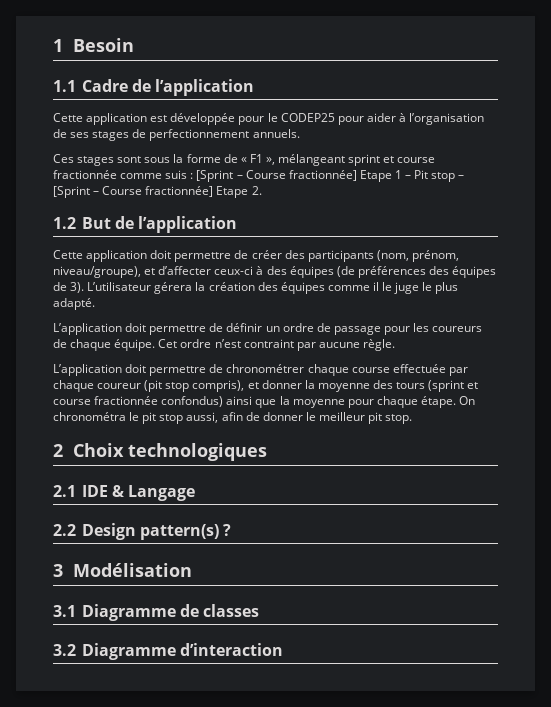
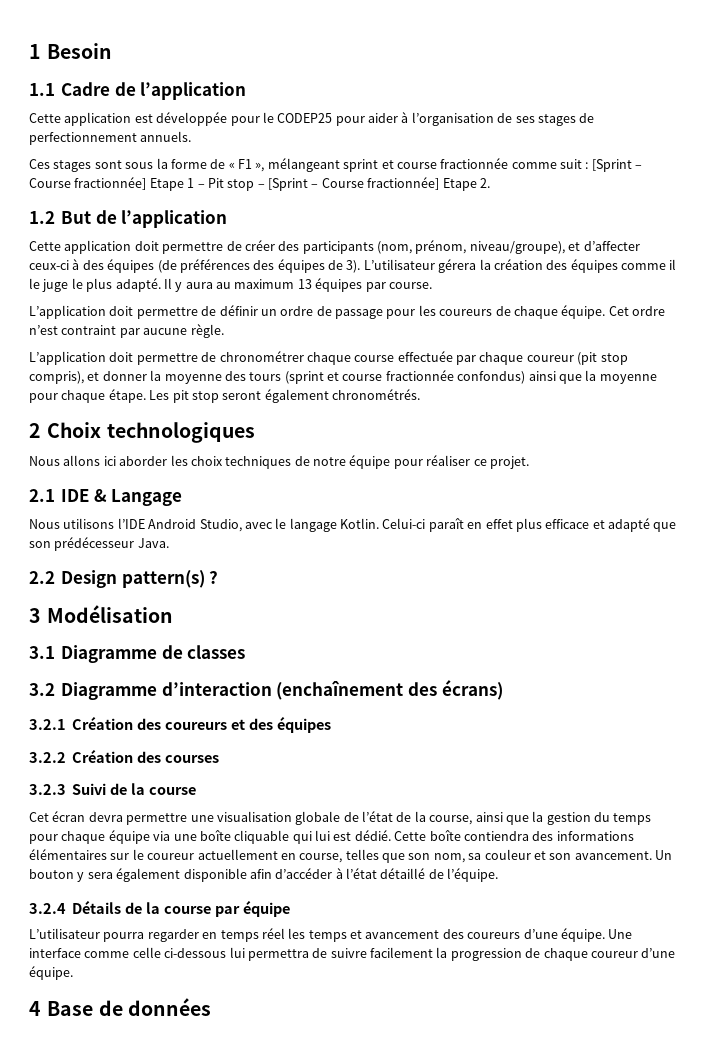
- Ces stages sont sous la forme de « F1 », mélangeant sprint et course fractionnée comme suis : [Sprint – Course fractionnée] Etape 1 – Pit stop – [Sprint – Course fractionnée] Etape 2.
+ Ces stages sont sous la forme de « F1 », mélangeant sprint et course fractionnée comme suit : [Sprint – Course fractionnée] Etape 1 – Pit stop – [Sprint – Course fractionnée] Etape 2.
+ Il y aura au maximum 13 équipes par course.
- On chronométra le pit stop aussi, afin de donner le meilleur pit stop.
+ Les pit stop seront également chronométrés.
  2 Choix technologiques
+ Nous allons ici aborder les choix techniques de notre équipe pour réaliser ce projet.
  2.1 IDE & Langage
+ Nous utilisons l’IDE Android Studio, avec le langage Kotlin. Celui-ci paraît en effet plus efficace et adapté que son prédécesseur Java.
- 3.2 Diagramme d’interaction
+ 3.2 Diagramme d’interaction (enchaînement des écrans)
+ 3.2.1 Création des coureurs et des équipes
+ 3.2.2 Création des courses
+ 3.2.3 Suivi de la course
+ Cet écran devra permettre une visualisation globale de l’état de la course, ainsi que la gestion du temps pour chaque équipe via une boîte cliquable qui lui est dédié. Cette boîte contiendra des informations élémentaires sur le coureur actuellement en course, telles que son nom, sa couleur et son avancement. Un bouton y sera également disponible afin d’accéder à l’état détaillé de l’équipe.
+ 3.2.4 Détails de la course par équipe
+ L’utilisateur pourra regarder en temps réel les temps et avancement des coureurs d’une équipe. Une interface comme celle ci-dessous lui permettra de suivre facilement la progression de chaque coureur d’une équipe.
+ 4 Base de données

